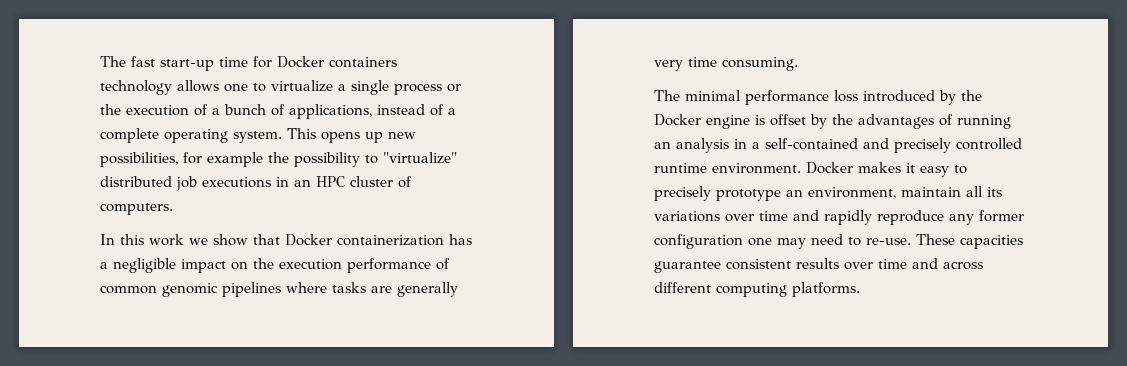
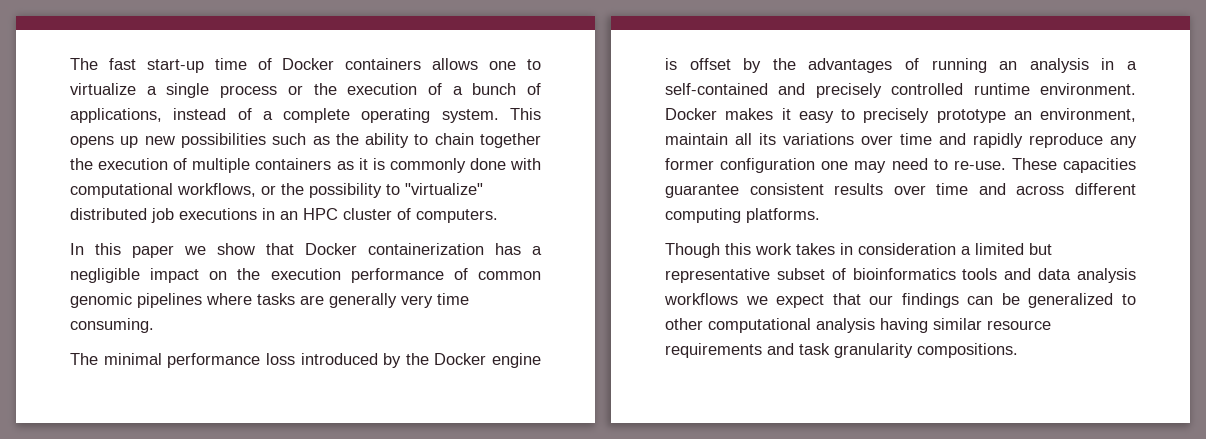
- The fast start-up time for Docker containers technology allows one to virtualize a single process or the execution of a bunch of applications, instead of a complete operating system.
+ The fast start-up time of Docker containers allows one to virtualize a single process or the execution of a bunch of applications, instead of a complete operating system.
- This opens up new possibilities, for example the possibility to "virtualize" distributed job executions in an HPC cluster of computers.
+ This opens up new possibilities such as the ability to chain together the execution of multiple containers as it is commonly done with computational workflows, or the possibility to "virtualize" distributed job executions in an HPC cluster of computers.
- In this work we show that Docker containerization has a negligible impact on the execution performance of common genomic pipelines where tasks are generally very time consuming.
+ In this paper we show that Docker containerization has a negligible impact on the execution performance of common genomic pipelines where tasks are generally very time consuming.
+ Though this work takes in consideration a limited but representative subset of bioinformatics tools and data analysis workflows we expect that our findings can be generalized to other computational analysis having similar resource requirements and task granularity compositions.

